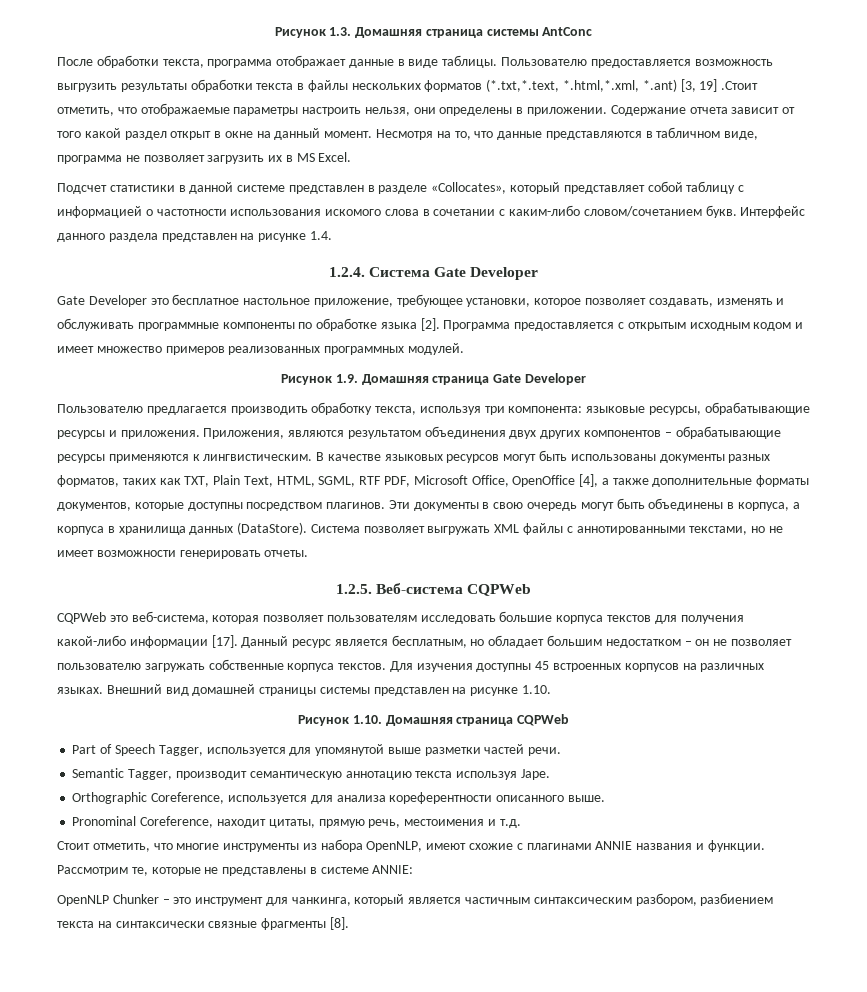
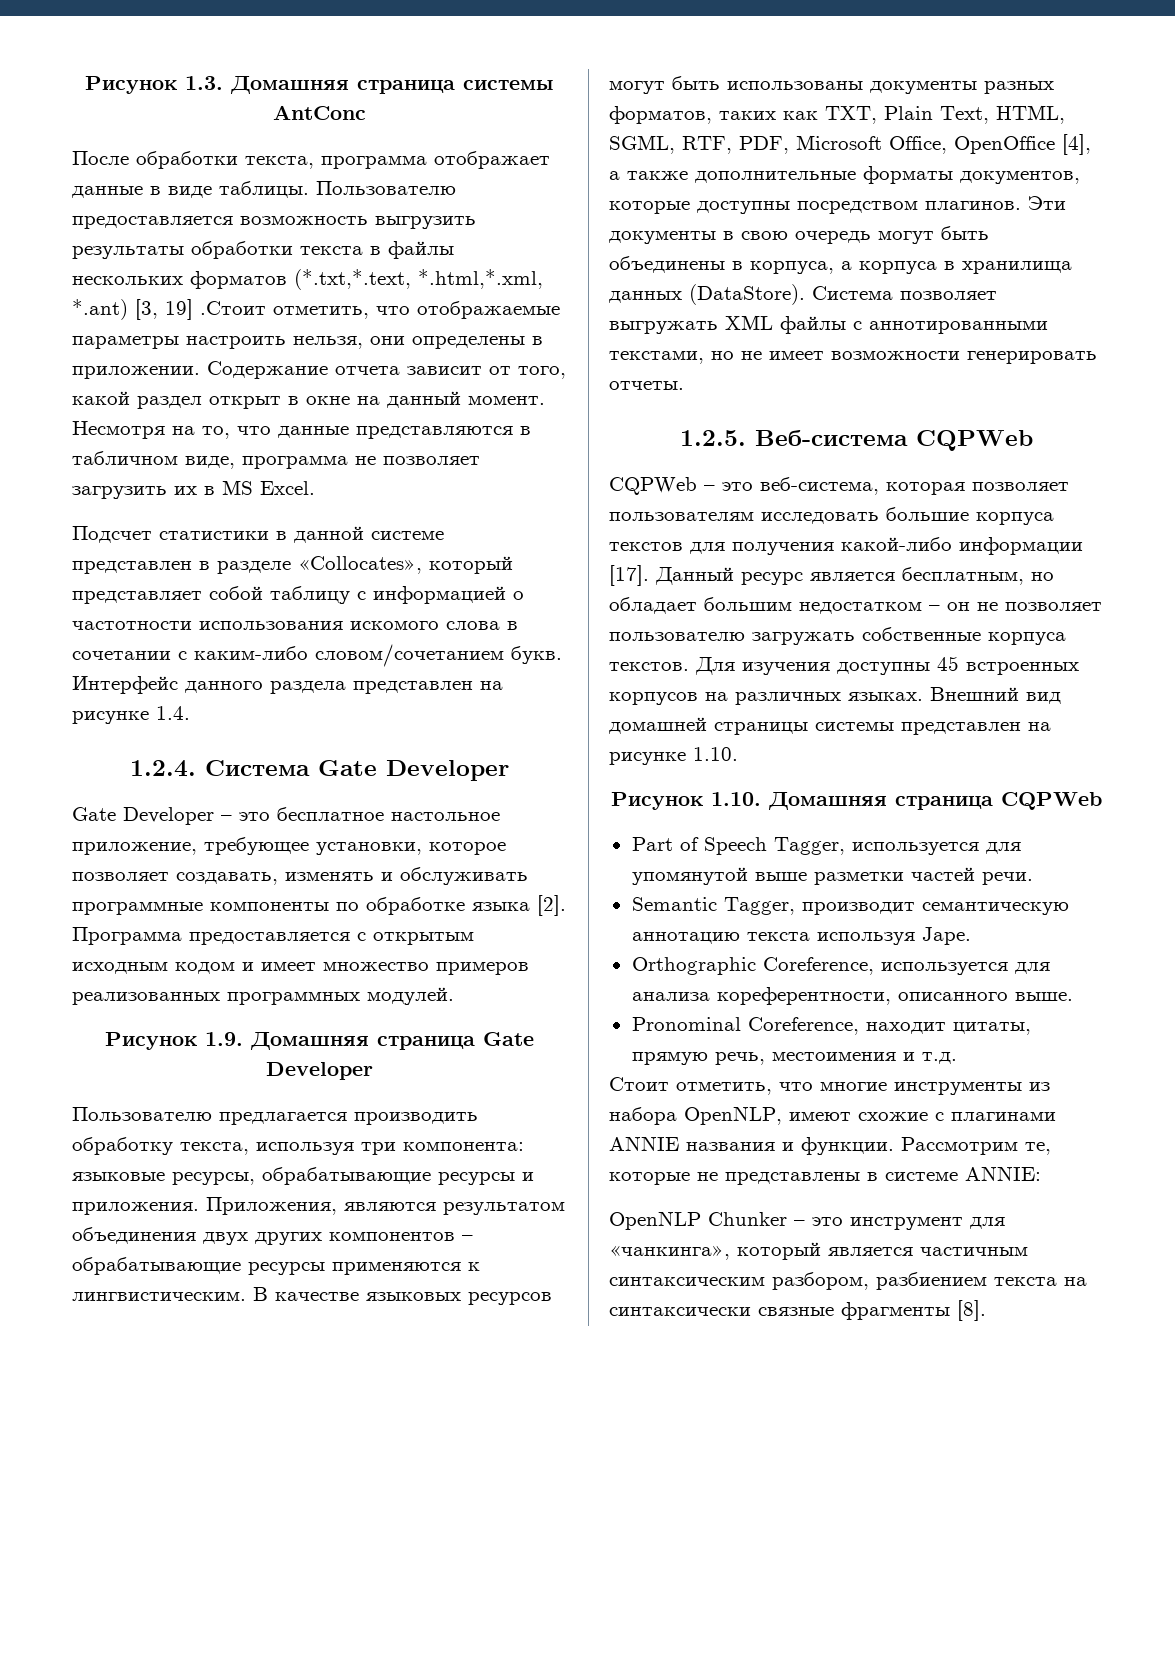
- Содержание отчета зависит от того какой раздел открыт в окне на данный момент.
+ Содержание отчета зависит от того, какой раздел открыт в окне на данный момент.
- Gate Developer это бесплатное настольное приложение, требующее установки, которое позволяет создавать, изменять и обслуживать программные компоненты по обработке языка [2].
+ Gate Developer – это бесплатное настольное приложение, требующее установки, которое позволяет создавать, изменять и обслуживать программные компоненты по обработке языка [2].
- В качестве языковых ресурсов могут быть использованы документы разных форматов, таких как TXT, Plain Text, HTML, SGML, RTF PDF, Microsoft Office, OpenOffice [4], а также дополнительные форматы документов, которые доступны посредством плагинов.
+ В качестве языковых ресурсов могут быть использованы документы разных форматов, таких как TXT, Plain Text, HTML, SGML, RTF, PDF, Microsoft Office, OpenOffice [4], а также дополнительные форматы документов, которые доступны посредством плагинов.
- CQPWeb это веб-система, которая позволяет пользователям исследовать большие корпуса текстов для получения какой-либо информации [17].
+ CQPWeb – это веб-система, которая позволяет пользователям исследовать большие корпуса текстов для получения какой-либо информации [17].
- Orthographic Coreference, используется для анализа кореферентности описанного выше.
+ Orthographic Coreference, используется для анализа кореферентности, описанного выше.
- OpenNLP Chunker – это инструмент для чанкинга, который является частичным синтаксическим разбором, разбиением текста на синтаксически связные фрагменты [8].
+ OpenNLP Chunker – это инструмент для «чанкинга», который является частичным синтаксическим разбором, разбиением текста на синтаксически связные фрагменты [8].

